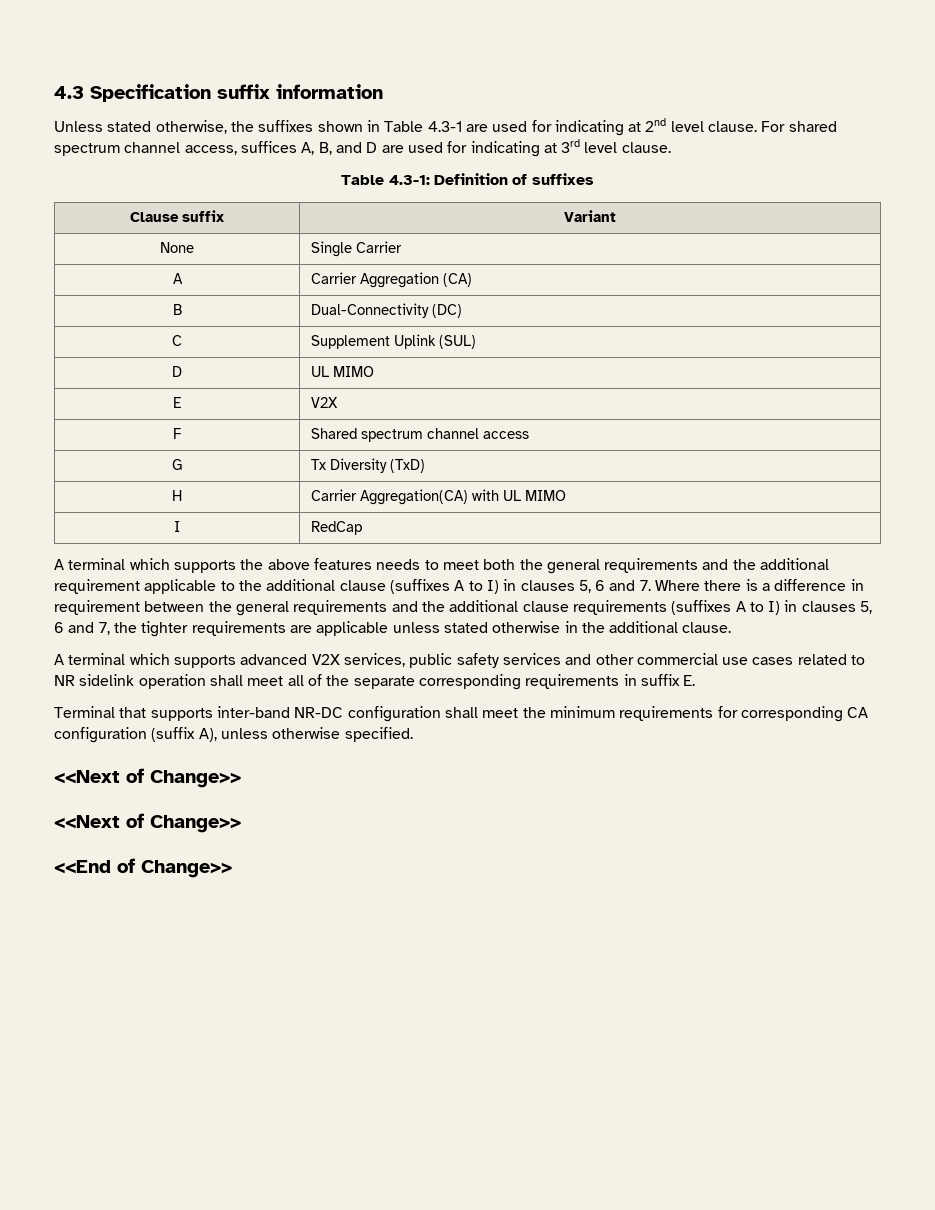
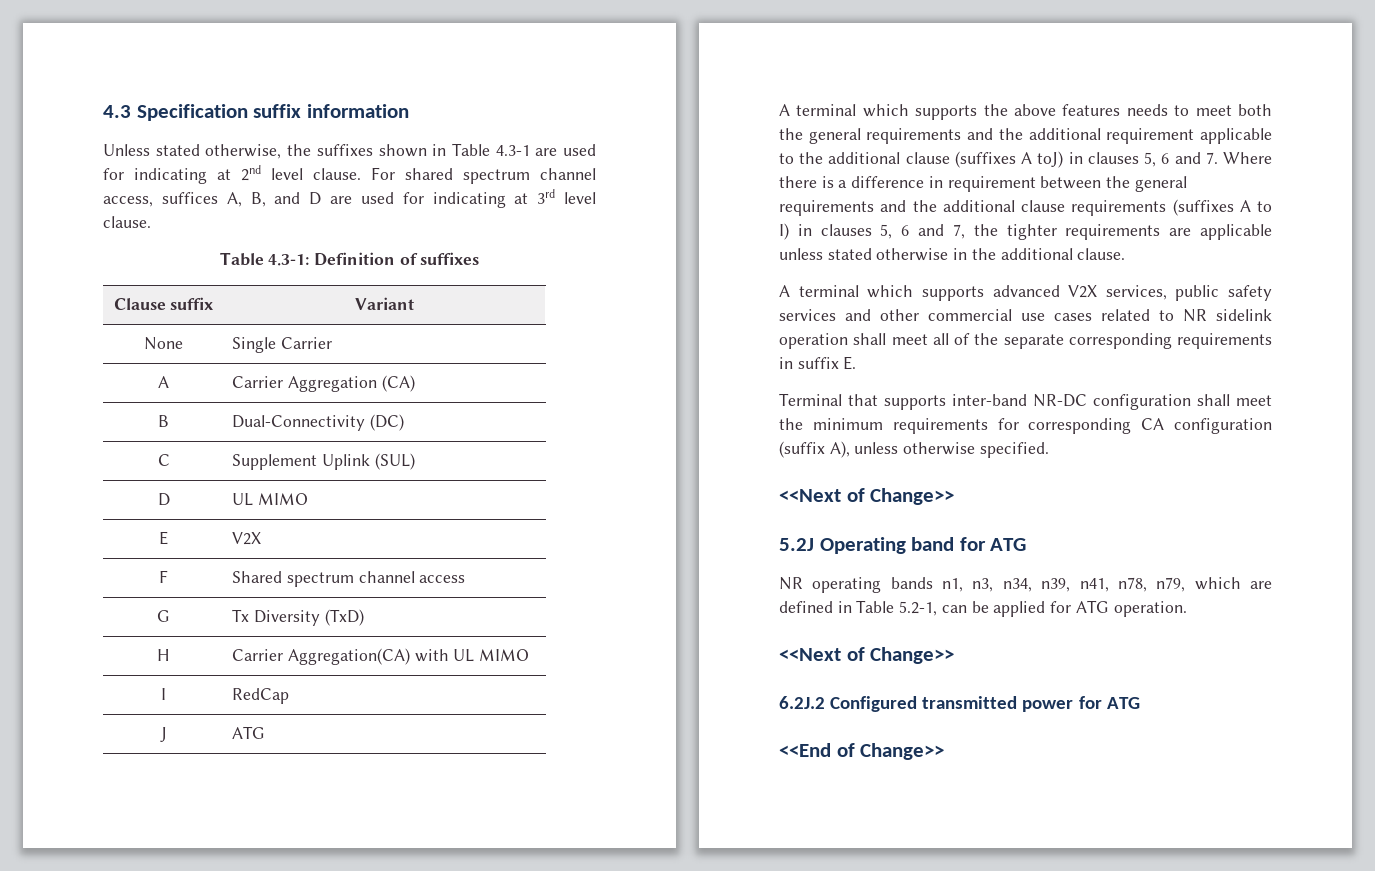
+ J | ATG
- A terminal which supports the above features needs to meet both the general requirements and the additional requirement applicable to the additional clause (suffixes A to I) in clauses 5, 6 and 7. Where there is a difference in requirement between the general requirements and the additional clause requirements (suffixes A to I) in clauses 5, 6 and 7, the tighter requirements are applicable unless stated otherwise in the additional clause.
+ A terminal which supports the above features needs to meet both the general requirements and the additional requirement applicable to the additional clause (suffixes A toJ) in clauses 5, 6 and 7. Where there is a difference in requirement between the general requirements and the additional clause requirements (suffixes A to I) in clauses 5, 6 and 7, the tighter requirements are applicable unless stated otherwise in the additional clause.
  Terminal that supports inter-band NR-DC configuration shall meet the minimum requirements for corresponding CA configuration (suffix A), unless otherwise specified.
  <<Next of Change>>
+ 5.2J Operating band for ATG
+ NR operating bands n1, n3, n34, n39, n41, n78, n79, which are defined in Table 5.2-1, can be applied for ATG operation.
  <<Next of Change>>
+ 6.2J.2 Configured transmitted power for ATG

